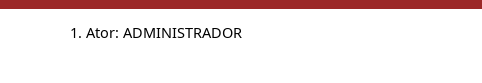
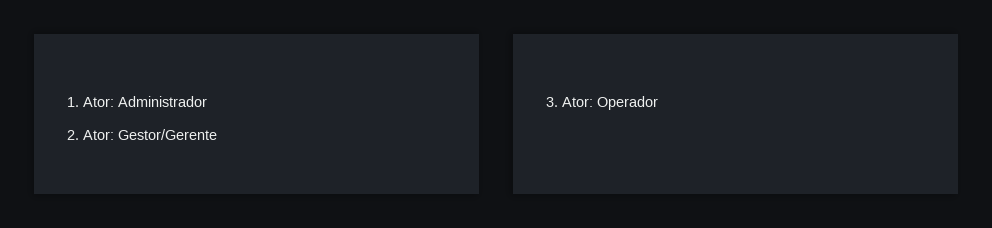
- 1. Ator: ADMINISTRADOR
+ 1. Ator: Administrador
+ 2. Ator: Gestor/Gerente
+ 3. Ator: Operador

